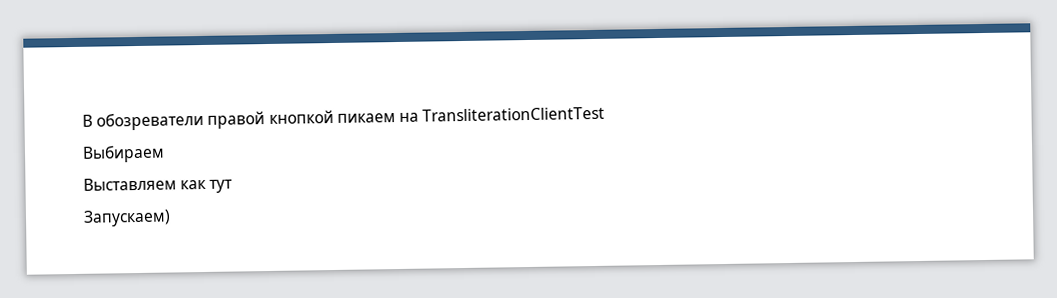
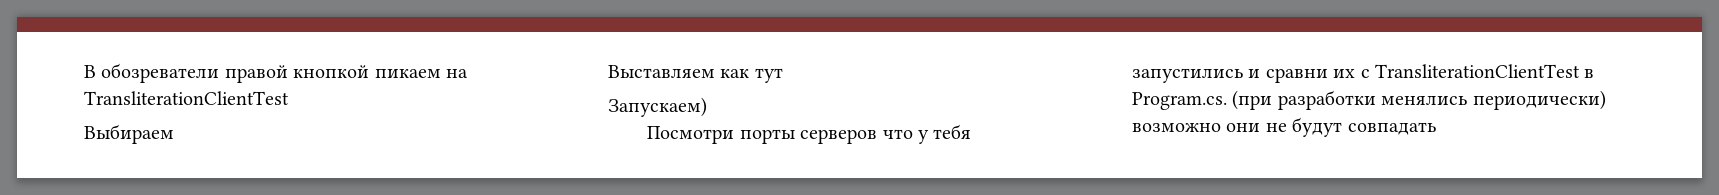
+ Посмотри порты серверов что у тебя запустились и сравни их с TransliterationClientTest в Program.cs. (при разработки менялись периодически) возможно они не будут совпадать

